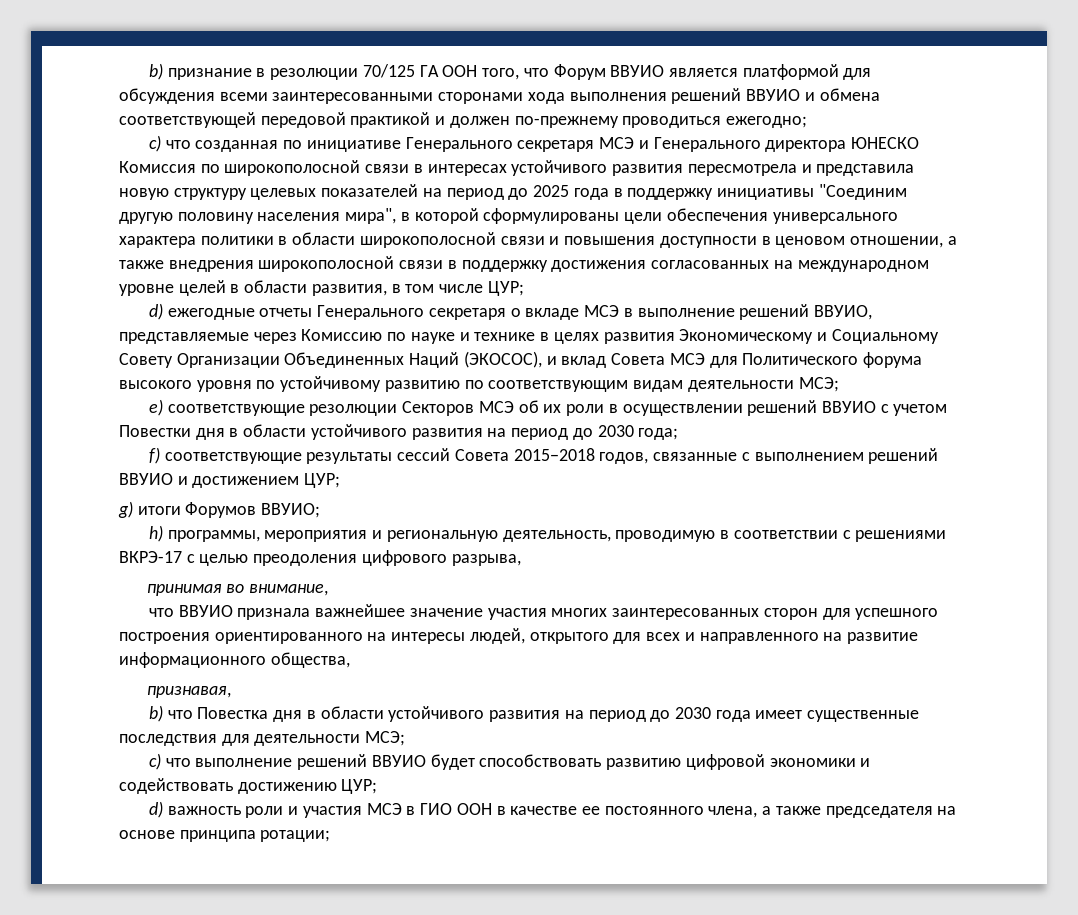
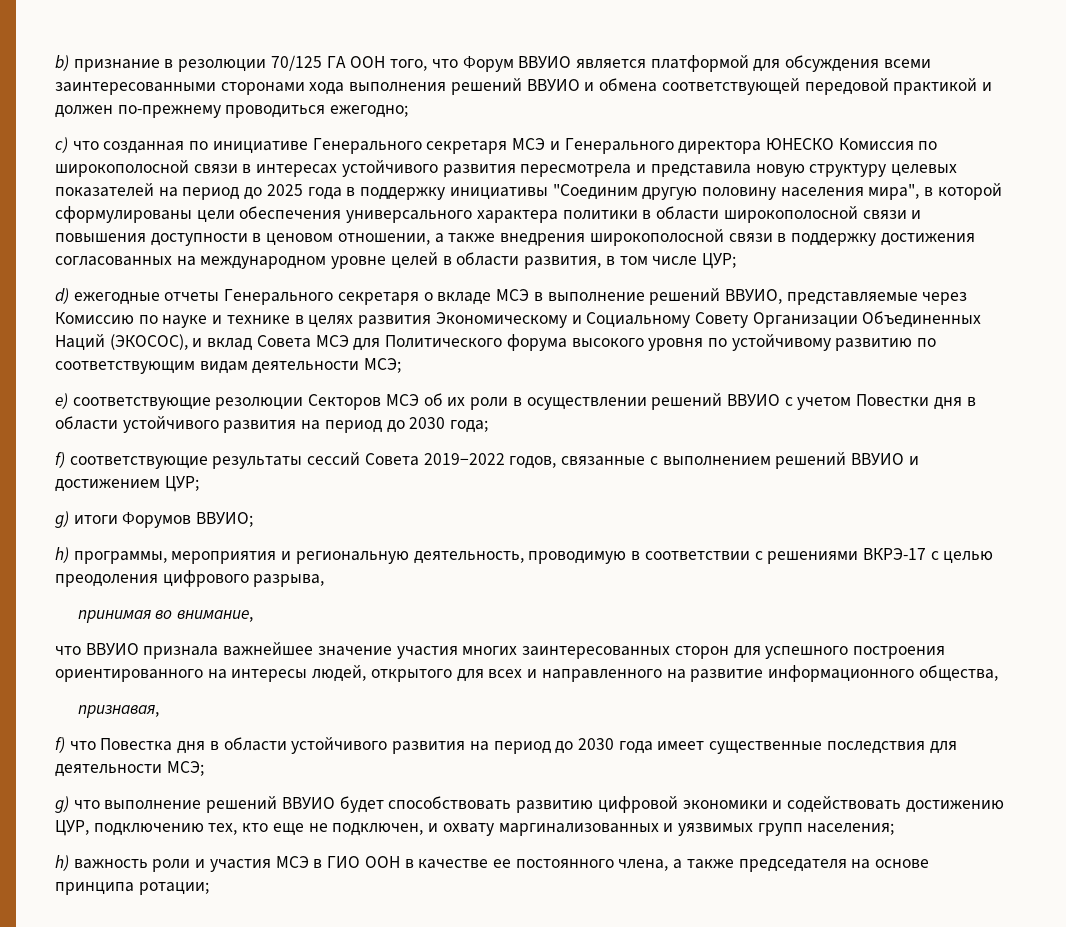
- f) соответствующие результаты сессий Совета 2015−2018 годов, связанные с выполнением решений ВВУИО и достижением ЦУР;
+ f) соответствующие результаты сессий Совета 2019−2022 годов, связанные с выполнением решений ВВУИО и достижением ЦУР;
- b) что Повестка дня в области устойчивого развития на период до 2030 года имеет существенные последствия для деятельности МСЭ;
+ f) что Повестка дня в области устойчивого развития на период до 2030 года имеет существенные последствия для деятельности МСЭ;
- c) что выполнение решений ВВУИО будет способствовать развитию цифровой экономики и содействовать достижению ЦУР;
- d) важность роли и участия МСЭ в ГИО ООН в качестве ее постоянного члена, а также председателя на основе принципа ротации;
+ g) что выполнение решений ВВУИО будет способствовать развитию цифровой экономики и содействовать достижению ЦУР, подключению тех, кто еще не подключен, и охвату маргинализованных и уязвимых групп населения;
+ h) важность роли и участия МСЭ в ГИО ООН в качестве ее постоянного члена, а также председателя на основе принципа ротации;

